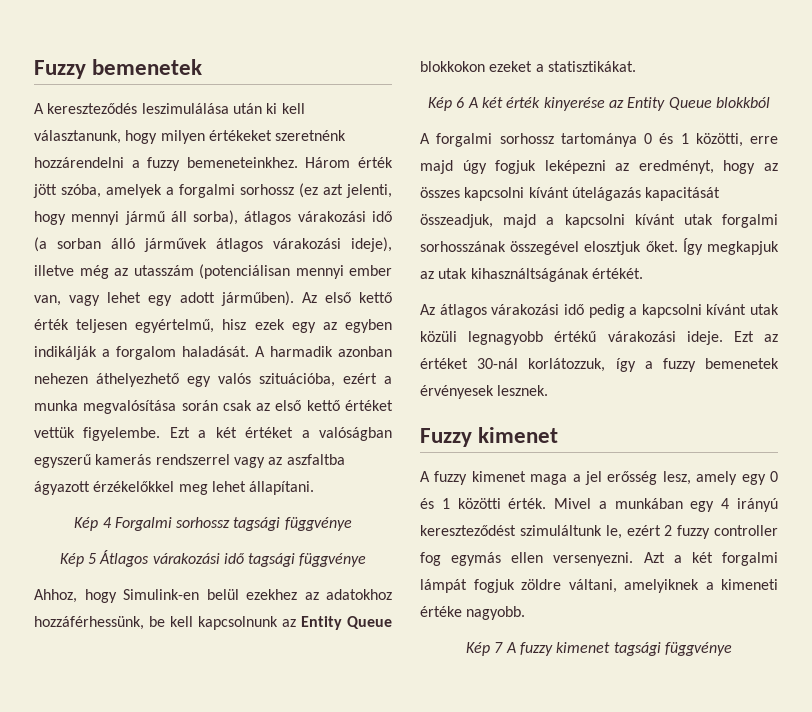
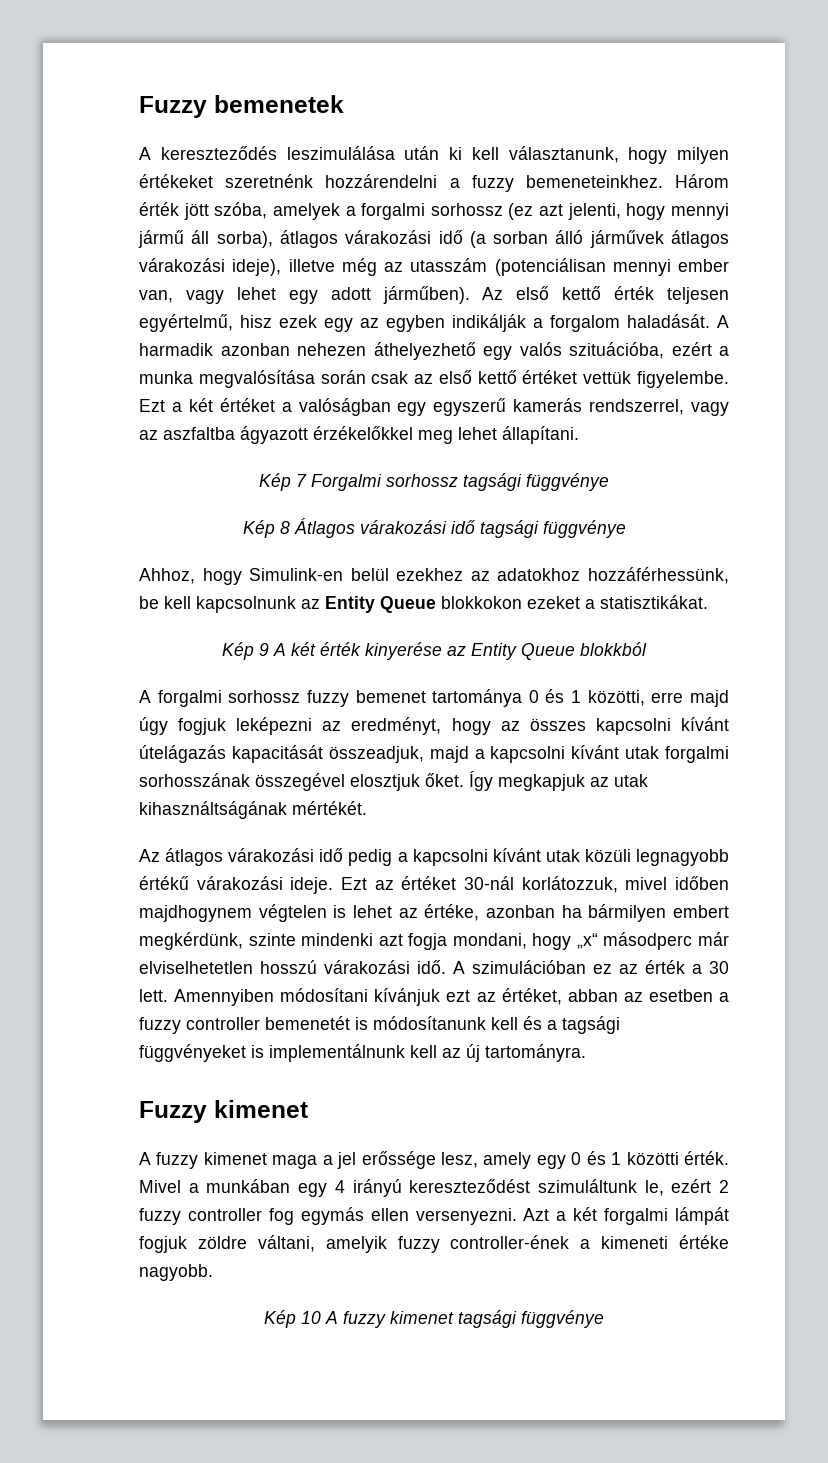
- Ezt a két értéket a valóságban egyszerű kamerás rendszerrel vagy az aszfaltba ágyazott érzékelőkkel meg lehet állapítani.
+ Ezt a két értéket a valóságban egy egyszerű kamerás rendszerrel, vagy az aszfaltba ágyazott érzékelőkkel meg lehet állapítani.
- Kép 4 Forgalmi sorhossz tagsági függvénye
+ Kép 7 Forgalmi sorhossz tagsági függvénye
- Kép 5 Átlagos várakozási idő tagsági függvénye
+ Kép 8 Átlagos várakozási idő tagsági függvénye
- Kép 6 A két érték kinyerése az Entity Queue blokkból
+ Kép 9 A két érték kinyerése az Entity Queue blokkból
- A forgalmi sorhossz tartománya 0 és 1 közötti, erre majd úgy fogjuk leképezni az eredményt, hogy az összes kapcsolni kívánt útelágazás kapacitását összeadjuk, majd a kapcsolni kívánt utak forgalmi sorhosszának összegével elosztjuk őket.
+ A forgalmi sorhossz fuzzy bemenet tartománya 0 és 1 közötti, erre majd úgy fogjuk leképezni az eredményt, hogy az összes kapcsolni kívánt útelágazás kapacitását összeadjuk, majd a kapcsolni kívánt utak forgalmi sorhosszának összegével elosztjuk őket.
- Így megkapjuk az utak kihasználtságának értékét.
+ Így megkapjuk az utak kihasználtságának mértékét.
- Ezt az értéket 30-nál korlátozzuk, így a fuzzy bemenetek érvényesek lesznek.
+ Ezt az értéket 30-nál korlátozzuk, mivel időben majdhogynem végtelen is lehet az értéke, azonban ha bármilyen embert megkérdünk, szinte mindenki azt fogja mondani, hogy „x“ másodperc már elviselhetetlen hosszú várakozási idő. A szimulációban ez az érték a 30 lett. Amennyiben módosítani kívánjuk ezt az értéket, abban az esetben a fuzzy controller bemenetét is módosítanunk kell és a tagsági függvényeket is implementálnunk kell az új tartományra.
- A fuzzy kimenet maga a jel erősség lesz, amely egy 0 és 1 közötti érték.
+ A fuzzy kimenet maga a jel erőssége lesz, amely egy 0 és 1 közötti érték.
- Azt a két forgalmi lámpát fogjuk zöldre váltani, amelyiknek a kimeneti értéke nagyobb.
+ Azt a két forgalmi lámpát fogjuk zöldre váltani, amelyik fuzzy controller-ének a kimeneti értéke nagyobb.
- Kép 7 A fuzzy kimenet tagsági függvénye
+ Kép 10 A fuzzy kimenet tagsági függvénye

